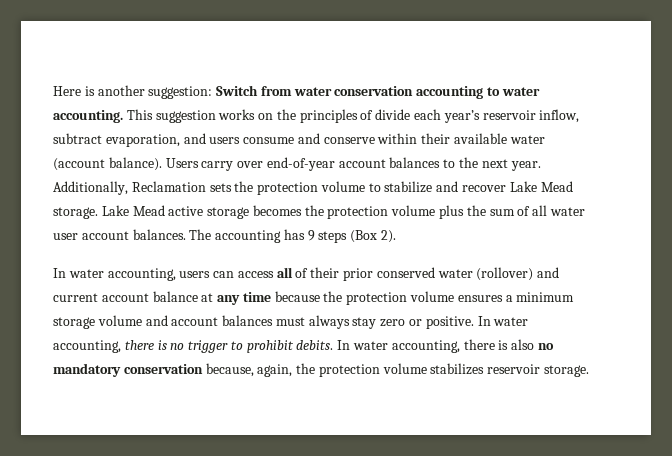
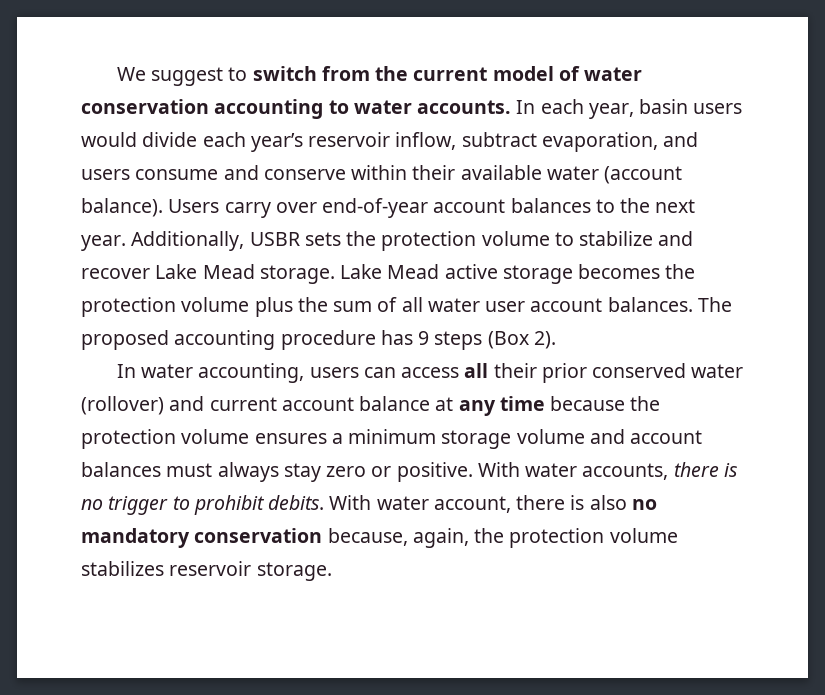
- Here is another suggestion: Switch from water conservation accounting to water accounting. This suggestion works on the principles of divide each year’s reservoir inflow, subtract evaporation, and users consume and conserve within their available water (account balance).
+ We suggest to switch from the current model of water conservation accounting to water accounts. In each year, basin users would divide each year’s reservoir inflow, subtract evaporation, and users consume and conserve within their available water (account balance).
- Additionally, Reclamation sets the protection volume to stabilize and recover Lake Mead storage.
+ Additionally, USBR sets the protection volume to stabilize and recover Lake Mead storage.
- The accounting has 9 steps (Box 2).
+ The proposed accounting procedure has 9 steps (Box 2).
- In water accounting, users can access all of their prior conserved water (rollover) and current account balance at any time because the protection volume ensures a minimum storage volume and account balances must always stay zero or positive.
+ In water accounting, users can access all their prior conserved water (rollover) and current account balance at any time because the protection volume ensures a minimum storage volume and account balances must always stay zero or positive.
- In water accounting, there is no trigger to prohibit debits.
+ With water accounts, there is no trigger to prohibit debits.
- In water accounting, there is also no mandatory conservation because, again, the protection volume stabilizes reservoir storage.
+ With water account, there is also no mandatory conservation because, again, the protection volume stabilizes reservoir storage.

